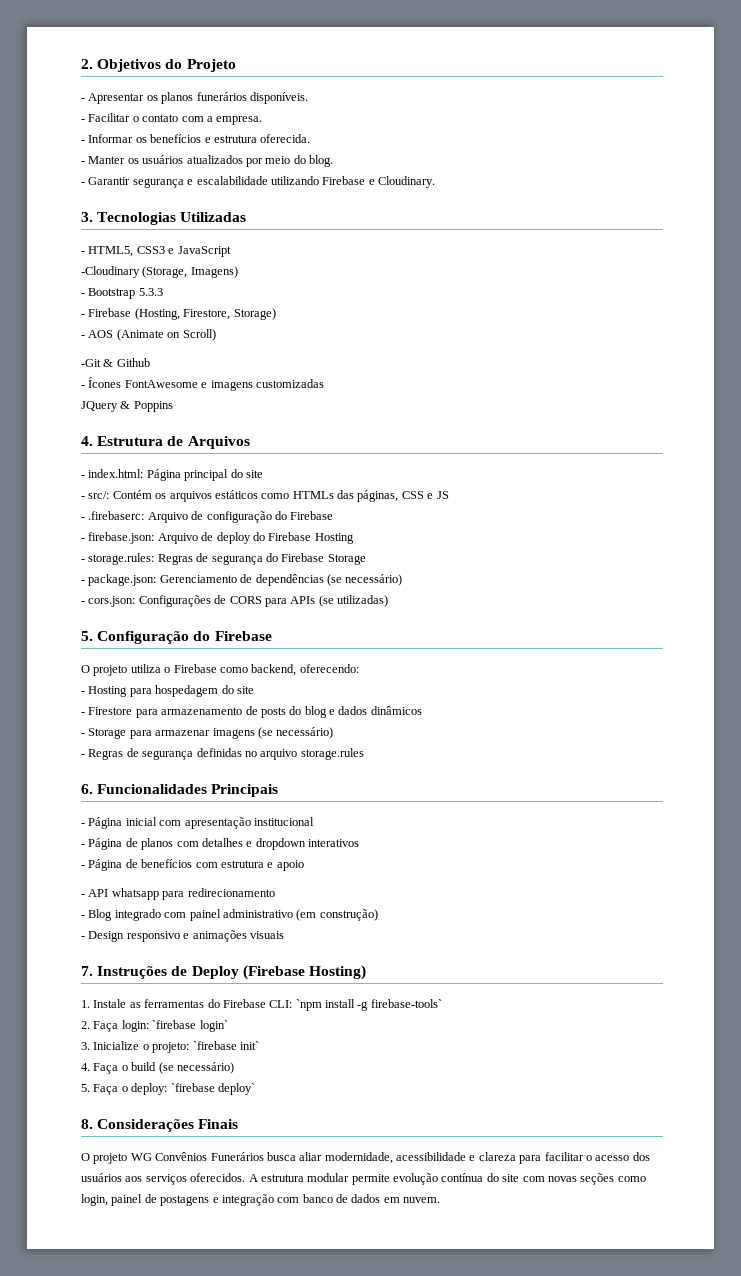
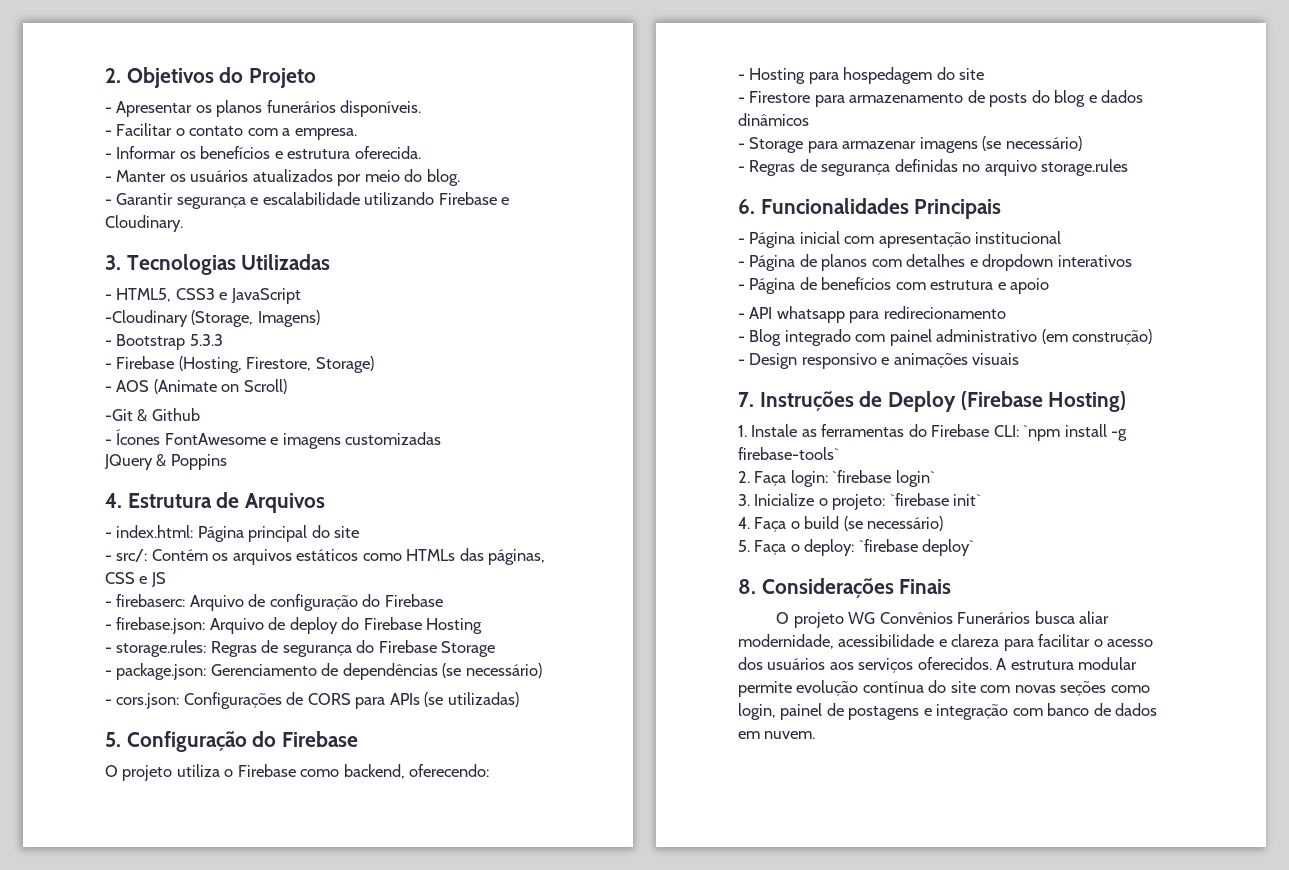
- - .firebaserc: Arquivo de configuração do Firebase
+ - firebaserc: Arquivo de configuração do Firebase

